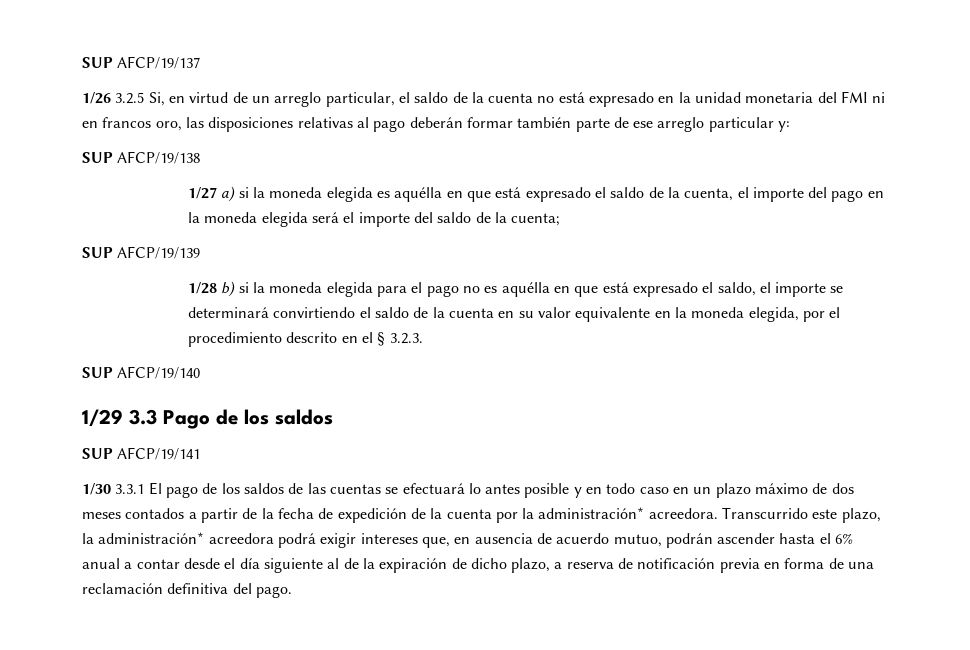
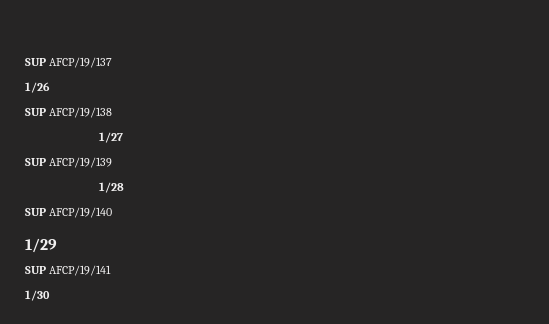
- 1/26 3.2.5 Si, en virtud de un arreglo particular, el saldo de la cuenta no está expresado en la unidad monetaria del FMI ni en francos oro, las disposiciones relativas al pago deberán formar también parte de ese arreglo particular y:
+ 1/26
  SUP AFCP/19/138
- 1/27 a) si la moneda elegida es aquélla en que está expresado el saldo de la cuenta, el importe del pago en la moneda elegida será el importe del saldo de la cuenta;
+ 1/27
  SUP AFCP/19/139
- 1/28 b) si la moneda elegida para el pago no es aquélla en que está expresado el saldo, el importe se determinará convirtiendo el saldo de la cuenta en su valor equivalente en la moneda elegida, por el procedimiento descrito en el § 3.2.3.
+ 1/28
  SUP AFCP/19/140
- 1/29 3.3 Pago de los saldos
+ 1/29
  SUP AFCP/19/141
- 1/30 3.3.1 El pago de los saldos de las cuentas se efectuará lo antes posible y en todo caso en un plazo máximo de dos meses contados a partir de la fecha de expedición de la cuenta por la administración* acreedora. Transcurrido este plazo, la administración* acreedora podrá exigir intereses que, en ausencia de acuerdo mutuo, podrán ascender hasta el 6% anual a contar desde el día siguiente al de la expiración de dicho plazo, a reserva de notificación previa en forma de una reclamación definitiva del pago.
+ 1/30

